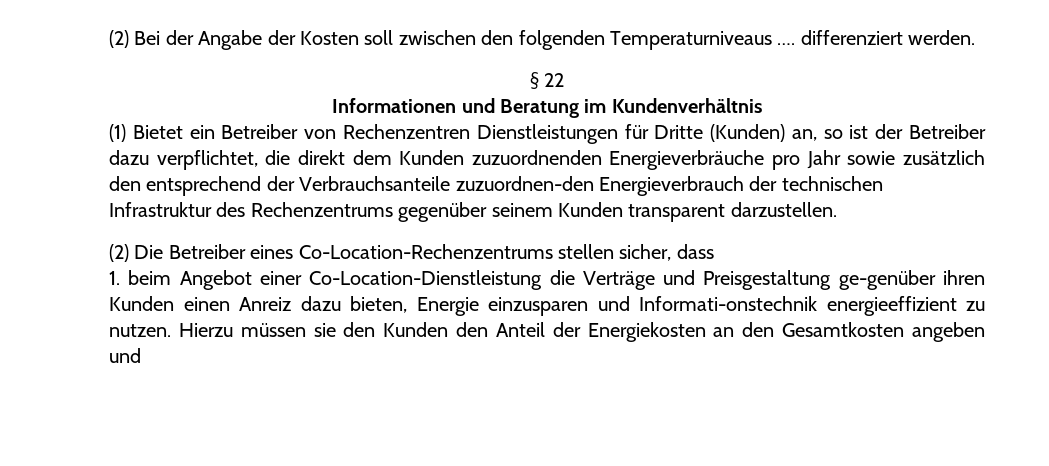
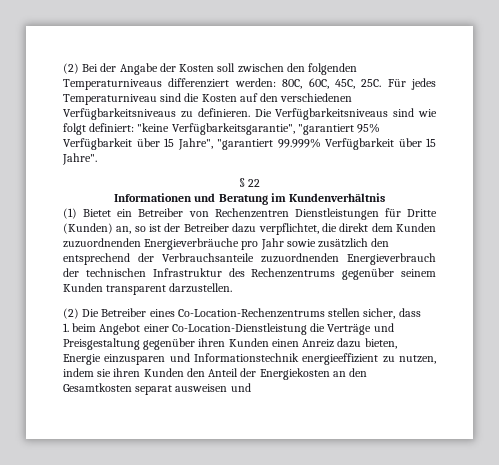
- (2) Bei der Angabe der Kosten soll zwischen den folgenden Temperaturniveaus …. differenziert werden.
+ (2) Bei der Angabe der Kosten soll zwischen den folgenden Temperaturniveaus differenziert werden: 80C, 60C, 45C, 25C. Für jedes Temperaturniveau sind die Kosten auf den verschiedenen Verfügbarkeitsniveaus zu definieren. Die Verfügbarkeitsniveaus sind wie folgt definiert: "keine Verfügbarkeitsgarantie", "garantiert 95% Verfügbarkeit über 15 Jahre", "garantiert 99.999% Verfügbarkeit über 15 Jahre".
- (1) Bietet ein Betreiber von Rechenzentren Dienstleistungen für Dritte (Kunden) an, so ist der Betreiber dazu verpflichtet, die direkt dem Kunden zuzuordnenden Energieverbräuche pro Jahr sowie zusätzlich den entsprechend der Verbrauchsanteile zuzuordnen-den Energieverbrauch der technischen Infrastruktur des Rechenzentrums gegenüber seinem Kunden transparent darzustellen.
+ (1) Bietet ein Betreiber von Rechenzentren Dienstleistungen für Dritte (Kunden) an, so ist der Betreiber dazu verpflichtet, die direkt dem Kunden zuzuordnenden Energieverbräuche pro Jahr sowie zusätzlich den entsprechend der Verbrauchsanteile zuzuordnenden Energieverbrauch der technischen Infrastruktur des Rechenzentrums gegenüber seinem Kunden transparent darzustellen.
- 1. beim Angebot einer Co-Location-Dienstleistung die Verträge und Preisgestaltung ge-genüber ihren Kunden einen Anreiz dazu bieten, Energie einzusparen und Informati-onstechnik energieeffizient zu nutzen. Hierzu müssen sie den Kunden den Anteil der Energiekosten an den Gesamtkosten angeben und
+ 1. beim Angebot einer Co-Location-Dienstleistung die Verträge und Preisgestaltung gegenüber ihren Kunden einen Anreiz dazu bieten, Energie einzusparen und Informationstechnik energieeffizient zu nutzen, indem sie ihren Kunden den Anteil der Energiekosten an den Gesamtkosten separat ausweisen und

